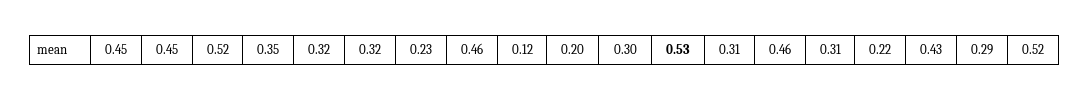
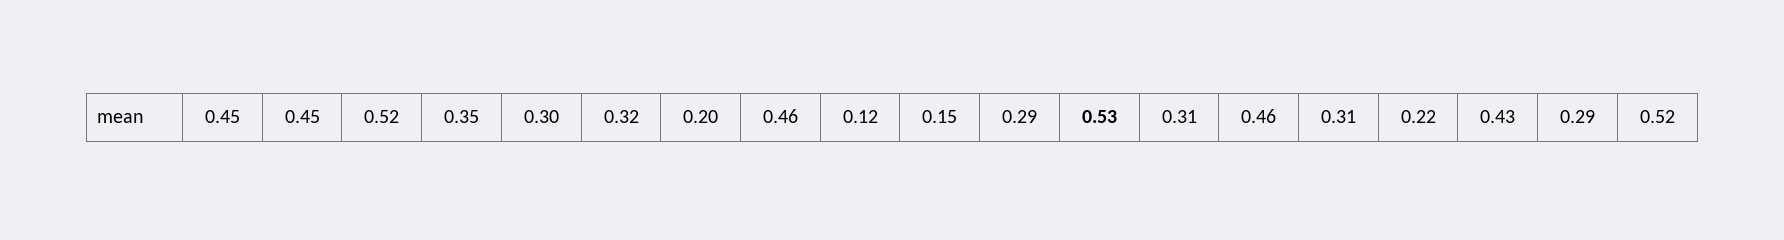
- mean | 0.45 | 0.45 | 0.52 | 0.35 | 0.32 | 0.32 | 0.23 | 0.46 | 0.12 | 0.20 | 0.30 | 0.53 | 0.31 | 0.46 | 0.31 | 0.22 | 0.43 | 0.29 | 0.52
+ mean | 0.45 | 0.45 | 0.52 | 0.35 | 0.30 | 0.32 | 0.20 | 0.46 | 0.12 | 0.15 | 0.29 | 0.53 | 0.31 | 0.46 | 0.31 | 0.22 | 0.43 | 0.29 | 0.52

